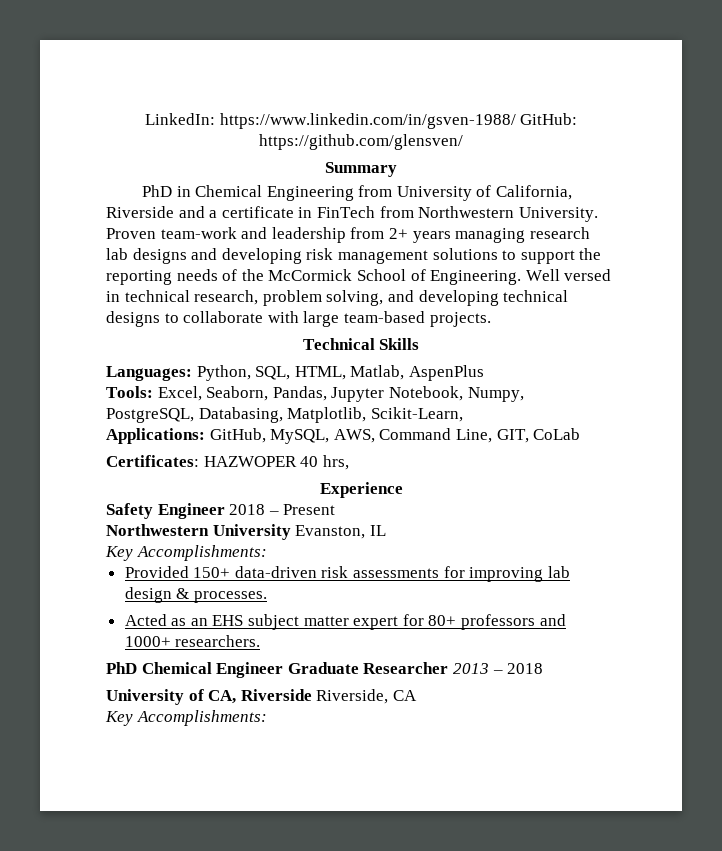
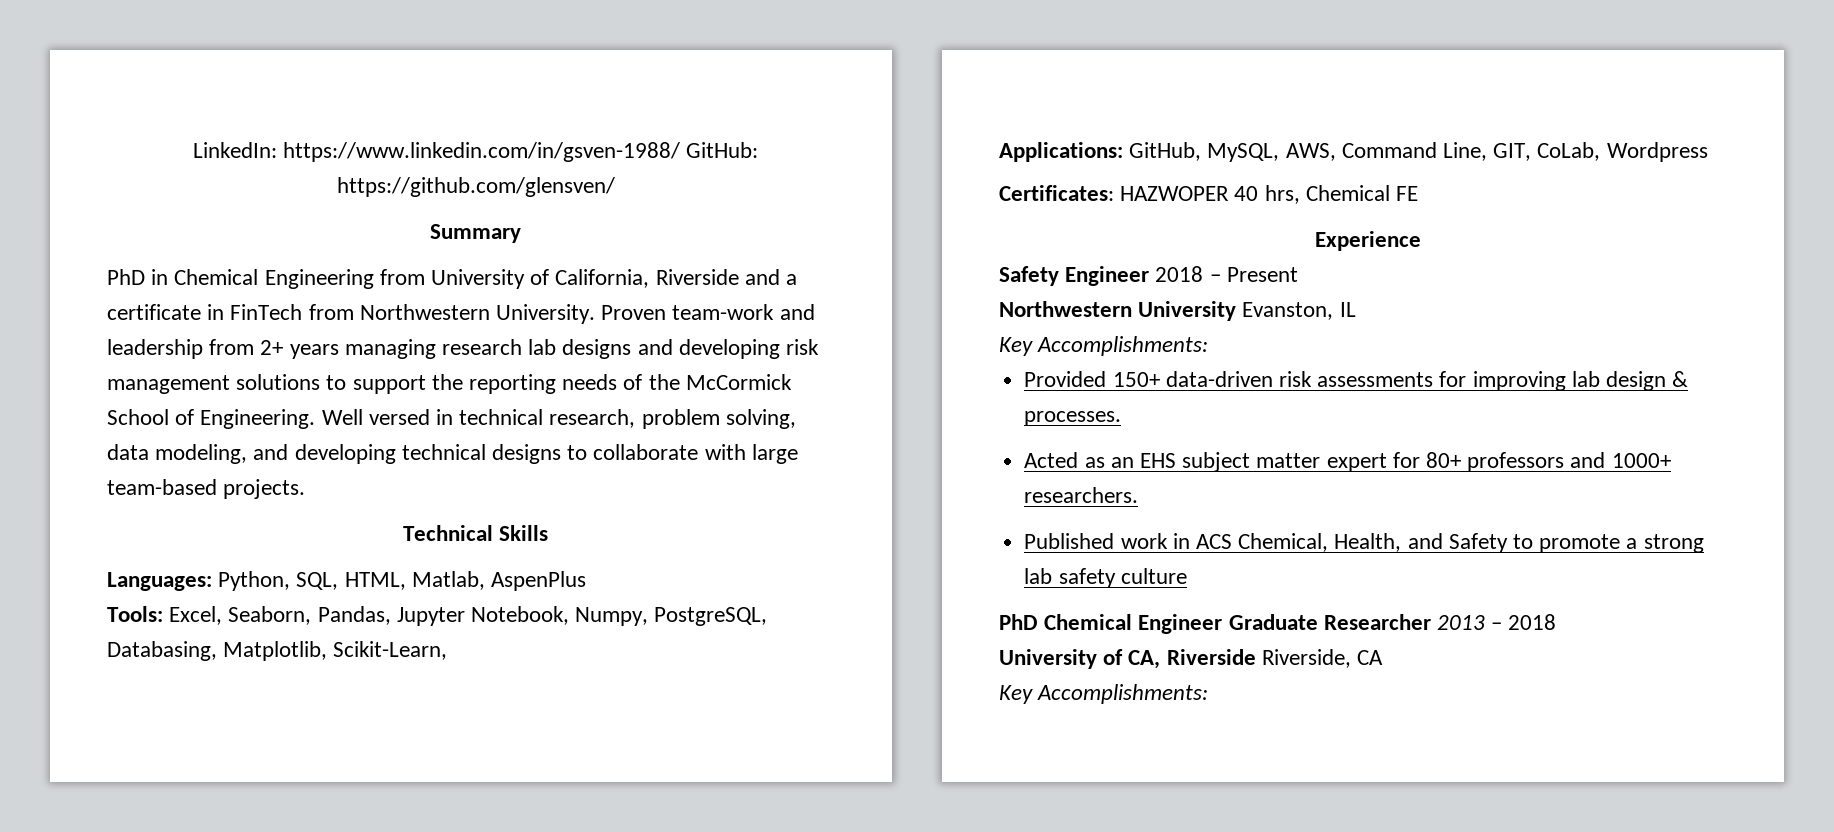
- Well versed in technical research, problem solving, and developing technical designs to collaborate with large team-based projects.
+ Well versed in technical research, problem solving, data modeling, and developing technical designs to collaborate with large team-based projects.
- Applications: GitHub, MySQL, AWS, Command Line, GIT, CoLab
+ Applications: GitHub, MySQL, AWS, Command Line, GIT, CoLab, Wordpress
- Certificates: HAZWOPER 40 hrs,
+ Certificates: HAZWOPER 40 hrs, Chemical FE
+ Published work in ACS Chemical, Health, and Safety to promote a strong lab safety culture

